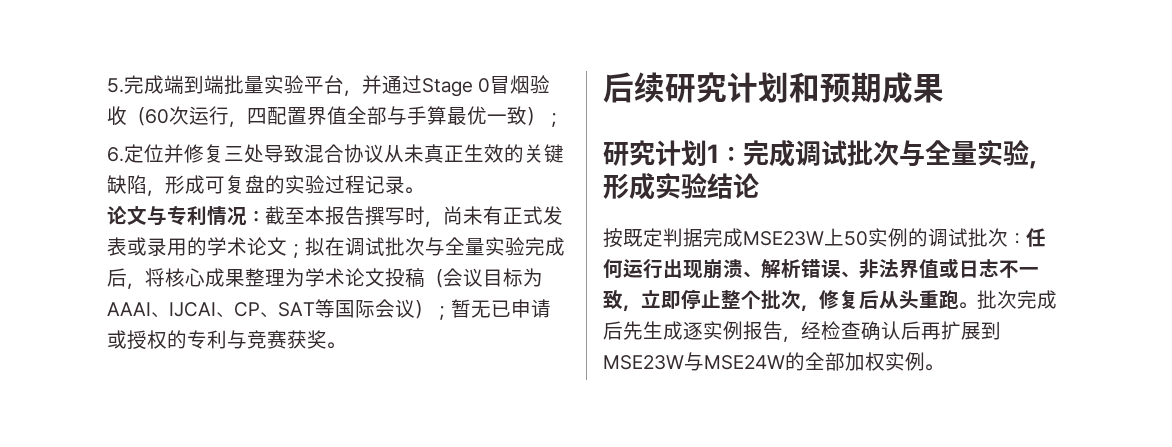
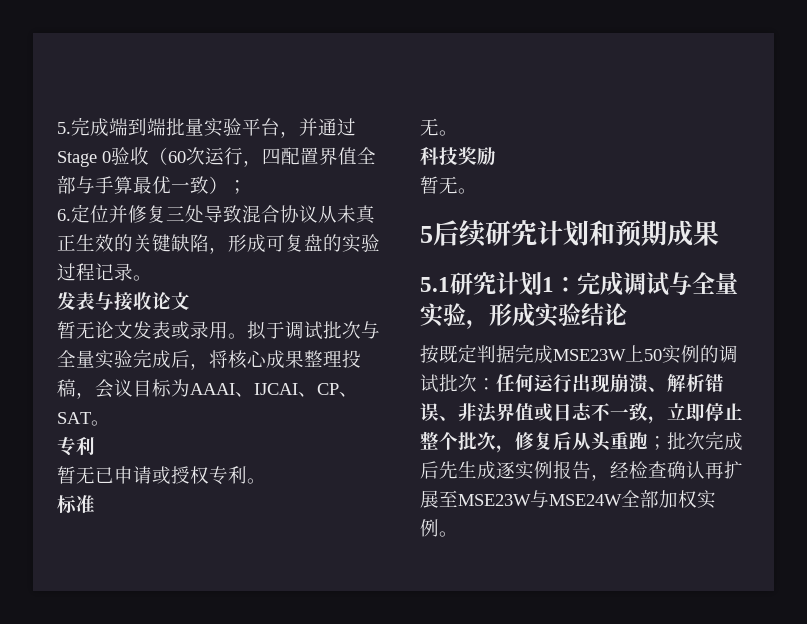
- 5.完成端到端批量实验平台，并通过Stage 0冒烟验收（60次运行，四配置界值全部与手算最优一致）；
+ 5.完成端到端批量实验平台，并通过Stage 0验收（60次运行，四配置界值全部与手算最优一致）；
- 论文与专利情况：截至本报告撰写时，尚未有正式发表或录用的学术论文；拟在调试批次与全量实验完成后，将核心成果整理为学术论文投稿（会议目标为AAAI、IJCAI、CP、SAT等国际会议）；暂无已申请或授权的专利与竞赛获奖。
- 后续研究计划和预期成果
+ 发表与接收论文
+ 暂无论文发表或录用。拟于调试批次与全量实验完成后，将核心成果整理投稿，会议目标为AAAI、IJCAI、CP、SAT。
+ 专利
+ 暂无已申请或授权专利。
+ 标准
+ 无。
+ 科技奖励
+ 暂无。
+ 5后续研究计划和预期成果
- 研究计划1：完成调试批次与全量实验，形成实验结论
+ 5.1研究计划1：完成调试与全量实验，形成实验结论
- 按既定判据完成MSE23W上50实例的调试批次：任何运行出现崩溃、解析错误、非法界值或日志不一致，立即停止整个批次，修复后从头重跑。批次完成后先生成逐实例报告，经检查确认后再扩展到MSE23W与MSE24W的全部加权实例。
+ 按既定判据完成MSE23W上50实例的调试批次：任何运行出现崩溃、解析错误、非法界值或日志不一致，立即停止整个批次，修复后从头重跑；批次完成后先生成逐实例报告，经检查确认再扩展至MSE23W与MSE24W全部加权实例。

